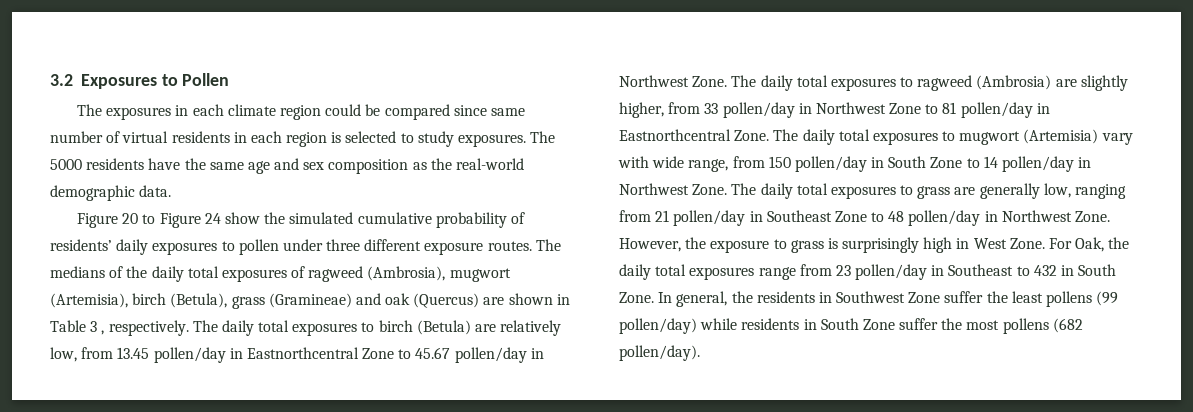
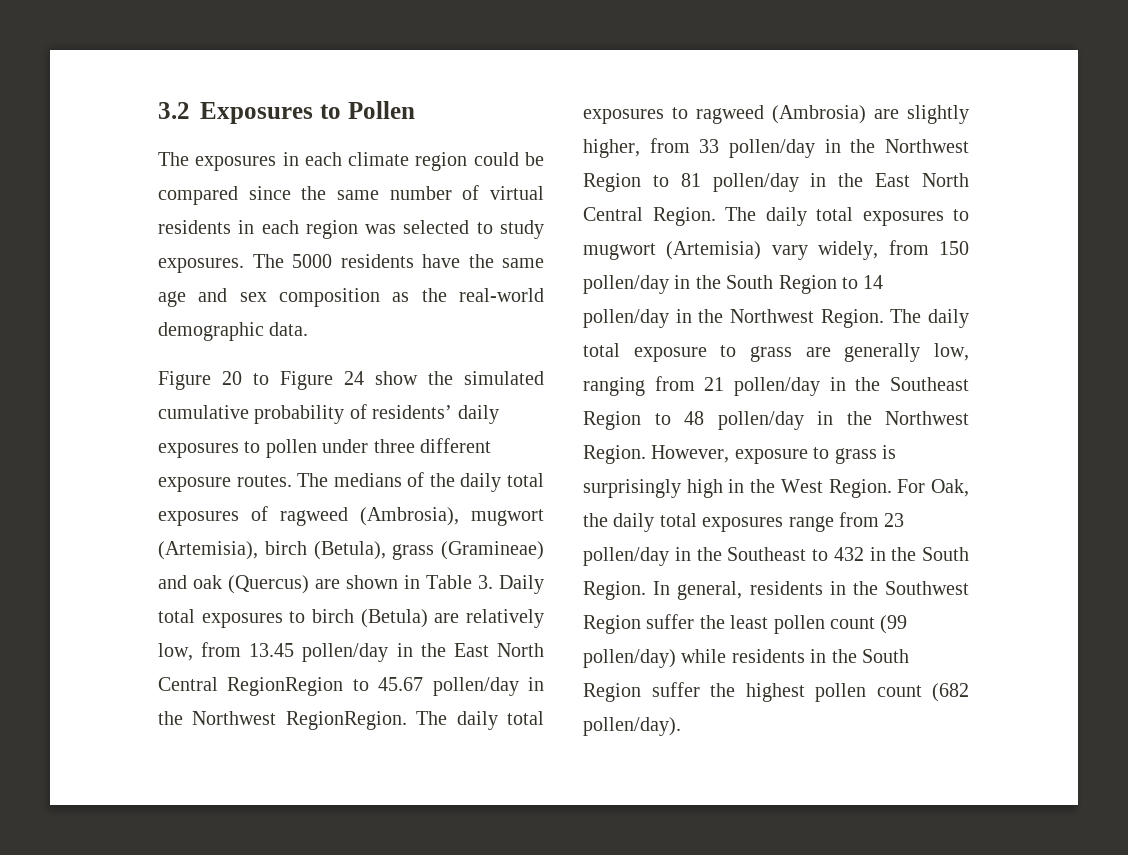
- The exposures in each climate region could be compared since same number of virtual residents in each region is selected to study exposures.
+ The exposures in each climate region could be compared since the same number of virtual residents in each region was selected to study exposures.
- The medians of the daily total exposures of ragweed (Ambrosia), mugwort (Artemisia), birch (Betula), grass (Gramineae) and oak (Quercus) are shown in Table 3 , respectively. The daily total exposures to birch (Betula) are relatively low, from 13.45 pollen/day in Eastnorthcentral Zone to 45.67 pollen/day in Northwest Zone.
+ The medians of the daily total exposures of ragweed (Ambrosia), mugwort (Artemisia), birch (Betula), grass (Gramineae) and oak (Quercus) are shown in Table 3. Daily total exposures to birch (Betula) are relatively low, from 13.45 pollen/day in the East North Central RegionRegion to 45.67 pollen/day in the Northwest RegionRegion.
- The daily total exposures to ragweed (Ambrosia) are slightly higher, from 33 pollen/day in Northwest Zone to 81 pollen/day in Eastnorthcentral Zone.
+ The daily total exposures to ragweed (Ambrosia) are slightly higher, from 33 pollen/day in the Northwest Region to 81 pollen/day in the East North Central Region.
- The daily total exposures to mugwort (Artemisia) vary with wide range, from 150 pollen/day in South Zone to 14 pollen/day in Northwest Zone. The daily total exposures to grass are generally low, ranging from 21 pollen/day in Southeast Zone to 48 pollen/day in Northwest Zone. However, the exposure to grass is surprisingly high in West Zone.
+ The daily total exposures to mugwort (Artemisia) vary widely, from 150 pollen/day in the South Region to 14 pollen/day in the Northwest Region. The daily total exposure to grass are generally low, ranging from 21 pollen/day in the Southeast Region to 48 pollen/day in the Northwest Region. However, exposure to grass is surprisingly high in the West Region.
- For Oak, the daily total exposures range from 23 pollen/day in Southeast to 432 in South Zone.
+ For Oak, the daily total exposures range from 23 pollen/day in the Southeast to 432 in the South Region.
- In general, the residents in Southwest Zone suffer the least pollens (99 pollen/day) while residents in South Zone suffer the most pollens (682 pollen/day).
+ In general, residents in the Southwest Region suffer the least pollen count (99 pollen/day) while residents in the South Region suffer the highest pollen count (682 pollen/day).

